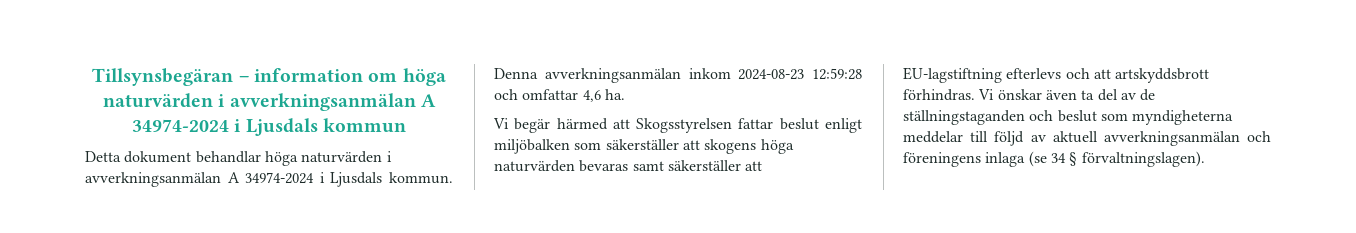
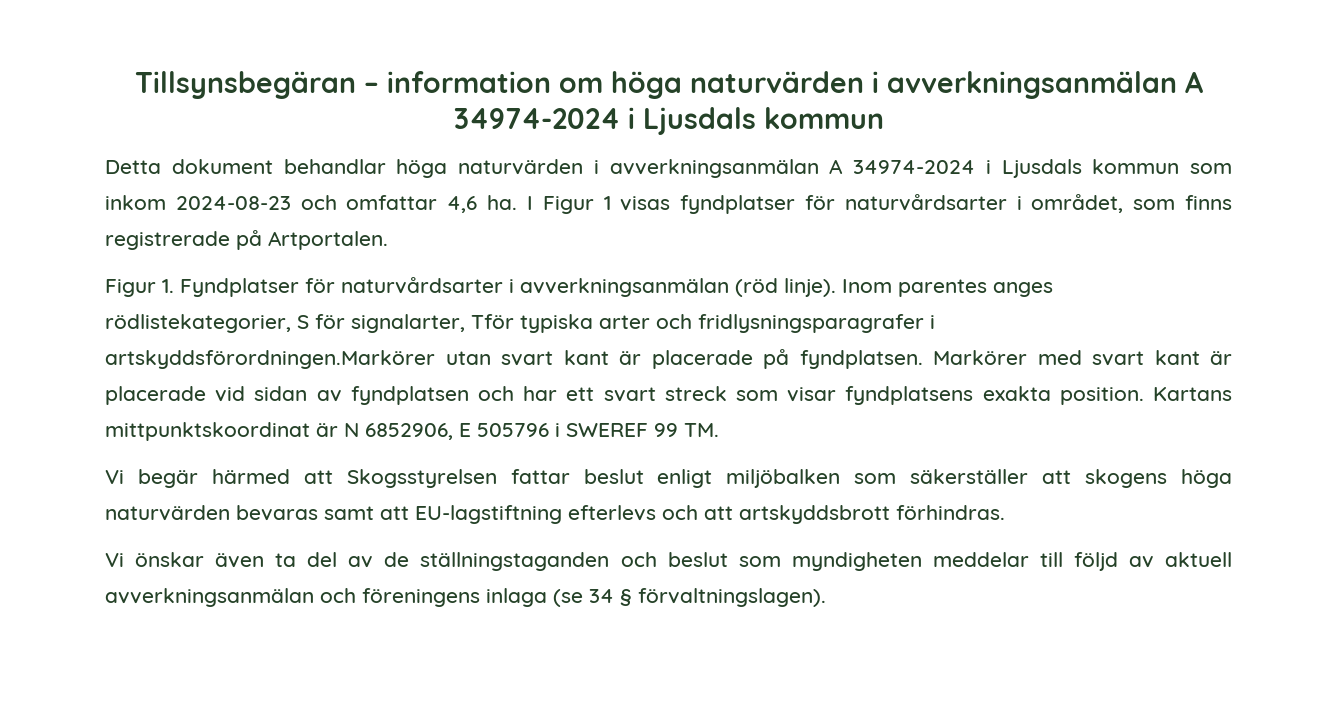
- Detta dokument behandlar höga naturvärden i avverkningsanmälan A 34974-2024 i Ljusdals kommun. Denna avverkningsanmälan inkom 2024-08-23 12:59:28 och omfattar 4,6 ha.
+ Detta dokument behandlar höga naturvärden i avverkningsanmälan A 34974-2024 i Ljusdals kommun som inkom 2024-08-23 och omfattar 4,6 ha. I Figur 1 visas fyndplatser för naturvårdsarter i området, som finns registrerade på Artportalen.
+ Figur 1. Fyndplatser för naturvårdsarter i avverkningsanmälan (röd linje). Inom parentes anges rödlistekategorier, S för signalarter, Tför typiska arter och fridlysningsparagrafer i artskyddsförordningen.Markörer utan svart kant är placerade på fyndplatsen. Markörer med svart kant är placerade vid sidan av fyndplatsen och har ett svart streck som visar fyndplatsens exakta position. Kartans mittpunktskoordinat är N 6852906, E 505796 i SWEREF 99 TM.
- Vi begär härmed att Skogsstyrelsen fattar beslut enligt miljöbalken som säkerställer att skogens höga naturvärden bevaras samt säkerställer att EU-lagstiftning efterlevs och att artskyddsbrott förhindras. Vi önskar även ta del av de ställningstaganden och beslut som myndigheterna meddelar till följd av aktuell avverkningsanmälan och föreningens inlaga (se 34 § förvaltningslagen).
+ Vi begär härmed att Skogsstyrelsen fattar beslut enligt miljöbalken som säkerställer att skogens höga naturvärden bevaras samt att EU-lagstiftning efterlevs och att artskyddsbrott förhindras.
+ Vi önskar även ta del av de ställningstaganden och beslut som myndigheten meddelar till följd av aktuell avverkningsanmälan och föreningens inlaga (se 34 § förvaltningslagen).

